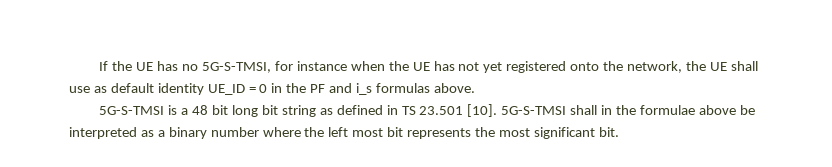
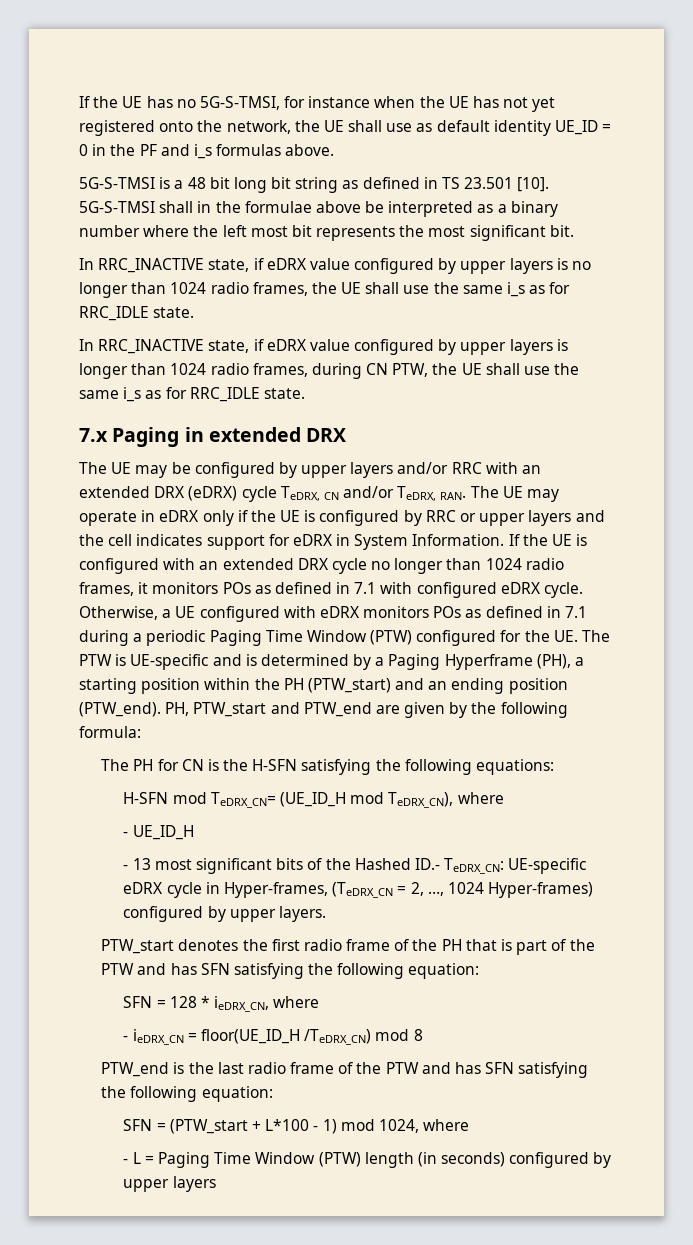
+ In RRC_INACTIVE state, if eDRX value configured by upper layers is no longer than 1024 radio frames, the UE shall use the same i_s as for RRC_IDLE state.
+ In RRC_INACTIVE state, if eDRX value configured by upper layers is longer than 1024 radio frames, during CN PTW, the UE shall use the same i_s as for RRC_IDLE state.
+ 7.x Paging in extended DRX
+ The UE may be configured by upper layers and/or RRC with an extended DRX (eDRX) cycle TeDRX, CN and/or TeDRX, RAN. The UE may operate in eDRX only if the UE is configured by RRC or upper layers and the cell indicates support for eDRX in System Information. If the UE is configured with an extended DRX cycle no longer than 1024 radio frames, it monitors POs as defined in 7.1 with configured eDRX cycle. Otherwise, a UE configured with eDRX monitors POs as defined in 7.1 during a periodic Paging Time Window (PTW) configured for the UE. The PTW is UE-specific and is determined by a Paging Hyperframe (PH), a starting position within the PH (PTW_start) and an ending position (PTW_end). PH, PTW_start and PTW_end are given by the following formula:
+ The PH for CN is the H-SFN satisfying the following equations:
+ H-SFN mod TeDRX_CN= (UE_ID_H mod TeDRX_CN), where
+ - UE_ID_H
+ - 13 most significant bits of the Hashed ID.- TeDRX_CN: UE-specific eDRX cycle in Hyper-frames, (TeDRX_CN = 2, …, 1024 Hyper-frames) configured by upper layers.
+ PTW_start denotes the first radio frame of the PH that is part of the PTW and has SFN satisfying the following equation:
+ SFN = 128 * ieDRX_CN, where
+ - ieDRX_CN = floor(UE_ID_H /TeDRX_CN) mod 8
+ PTW_end is the last radio frame of the PTW and has SFN satisfying the following equation:
+ SFN = (PTW_start + L*100 - 1) mod 1024, where
+ - L = Paging Time Window (PTW) length (in seconds) configured by upper layers

